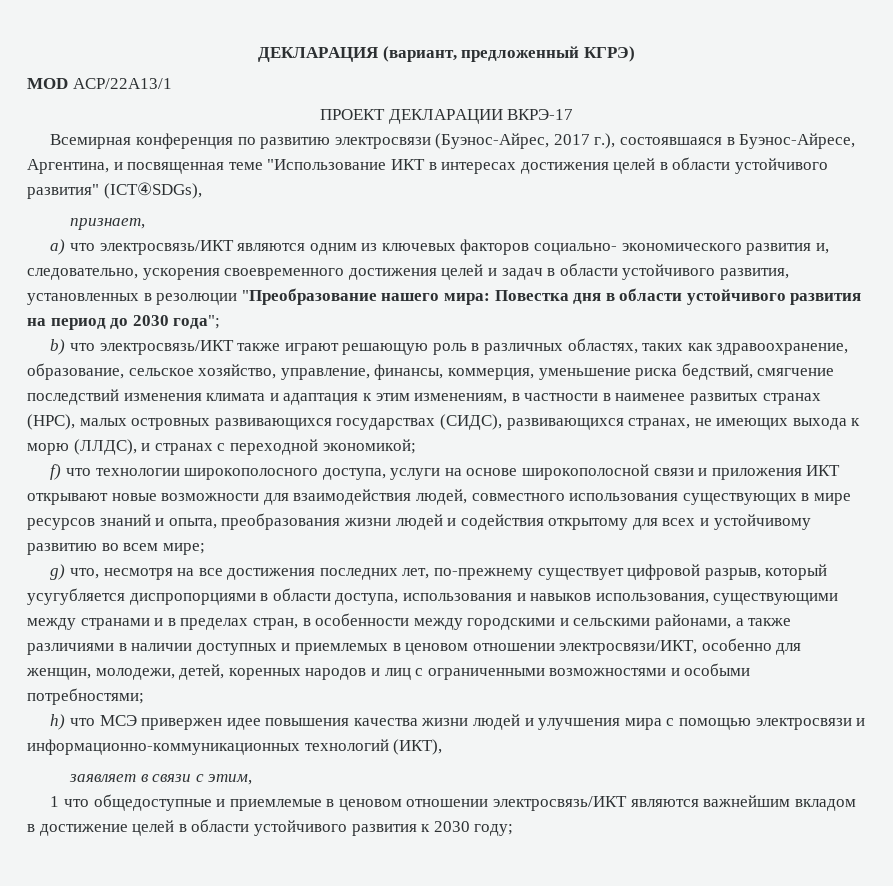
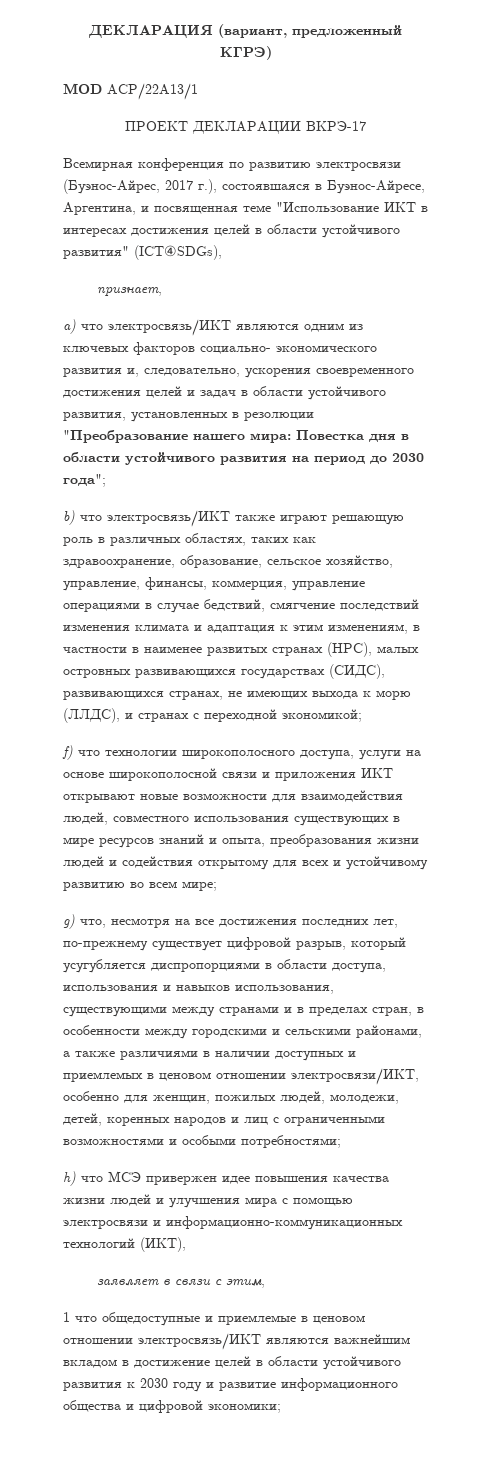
- b) что электросвязь/ИКТ также играют решающую роль в различных областях, таких как здравоохранение, образование, сельское хозяйство, управление, финансы, коммерция, уменьшение риска бедствий, смягчение последствий изменения климата и адаптация к этим изменениям, в частности в наименее развитых странах (НРС), малых островных развивающихся государствах (СИДС), развивающихся странах, не имеющих выхода к морю (ЛЛДС), и странах с переходной экономикой;
+ b) что электросвязь/ИКТ также играют решающую роль в различных областях, таких как здравоохранение, образование, сельское хозяйство, управление, финансы, коммерция, управление операциями в случае бедствий, смягчение последствий изменения климата и адаптация к этим изменениям, в частности в наименее развитых странах (НРС), малых островных развивающихся государствах (СИДС), развивающихся странах, не имеющих выхода к морю (ЛЛДС), и странах с переходной экономикой;
- g) что, несмотря на все достижения последних лет, по-прежнему существует цифровой разрыв, который усугубляется диспропорциями в области доступа, использования и навыков использования, существующими между странами и в пределах стран, в особенности между городскими и сельскими районами, а также различиями в наличии доступных и приемлемых в ценовом отношении электросвязи/ИКТ, особенно для женщин, молодежи, детей, коренных народов и лиц с ограниченными возможностями и особыми потребностями;
+ g) что, несмотря на все достижения последних лет, по-прежнему существует цифровой разрыв, который усугубляется диспропорциями в области доступа, использования и навыков использования, существующими между странами и в пределах стран, в особенности между городскими и сельскими районами, а также различиями в наличии доступных и приемлемых в ценовом отношении электросвязи/ИКТ, особенно для женщин, пожилых людей, молодежи, детей, коренных народов и лиц с ограниченными возможностями и особыми потребностями;
- 1 что общедоступные и приемлемые в ценовом отношении электросвязь/ИКТ являются важнейшим вкладом в достижение целей в области устойчивого развития к 2030 году;
+ 1 что общедоступные и приемлемые в ценовом отношении электросвязь/ИКТ являются важнейшим вкладом в достижение целей в области устойчивого развития к 2030 году и развитие информационного общества и цифровой экономики;

